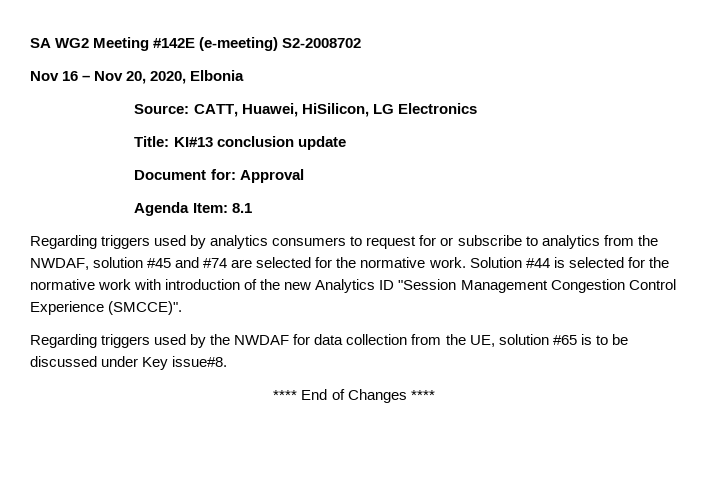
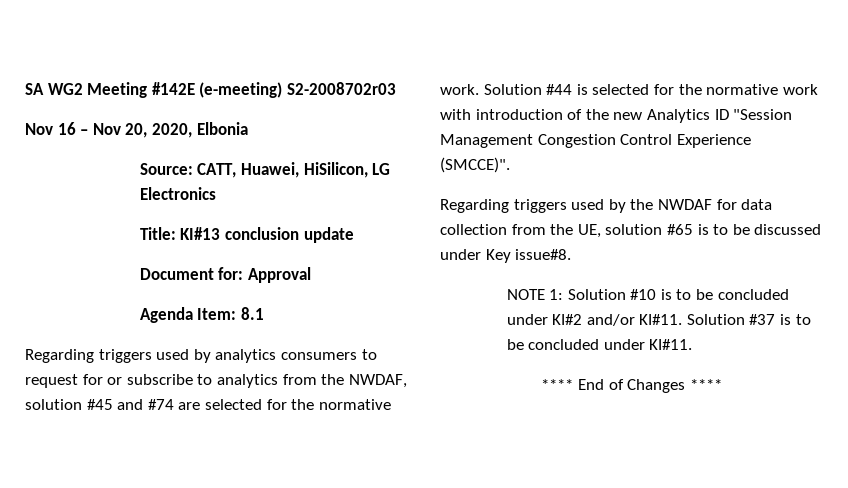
- SA WG2 Meeting #142E (e-meeting) S2-2008702
+ SA WG2 Meeting #142E (e-meeting) S2-2008702r03
+ NOTE 1: Solution #10 is to be concluded under KI#2 and/or KI#11. Solution #37 is to be concluded under KI#11.

